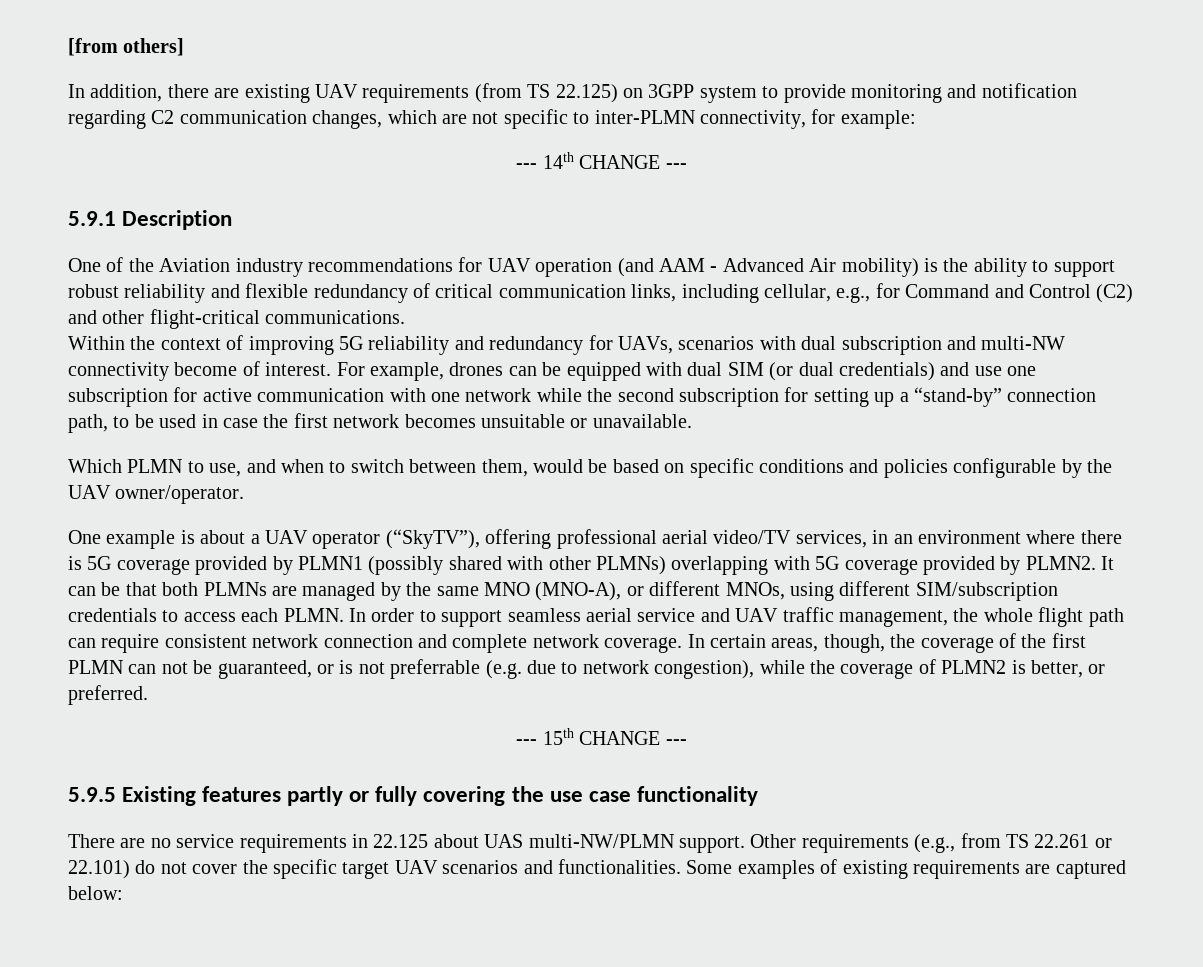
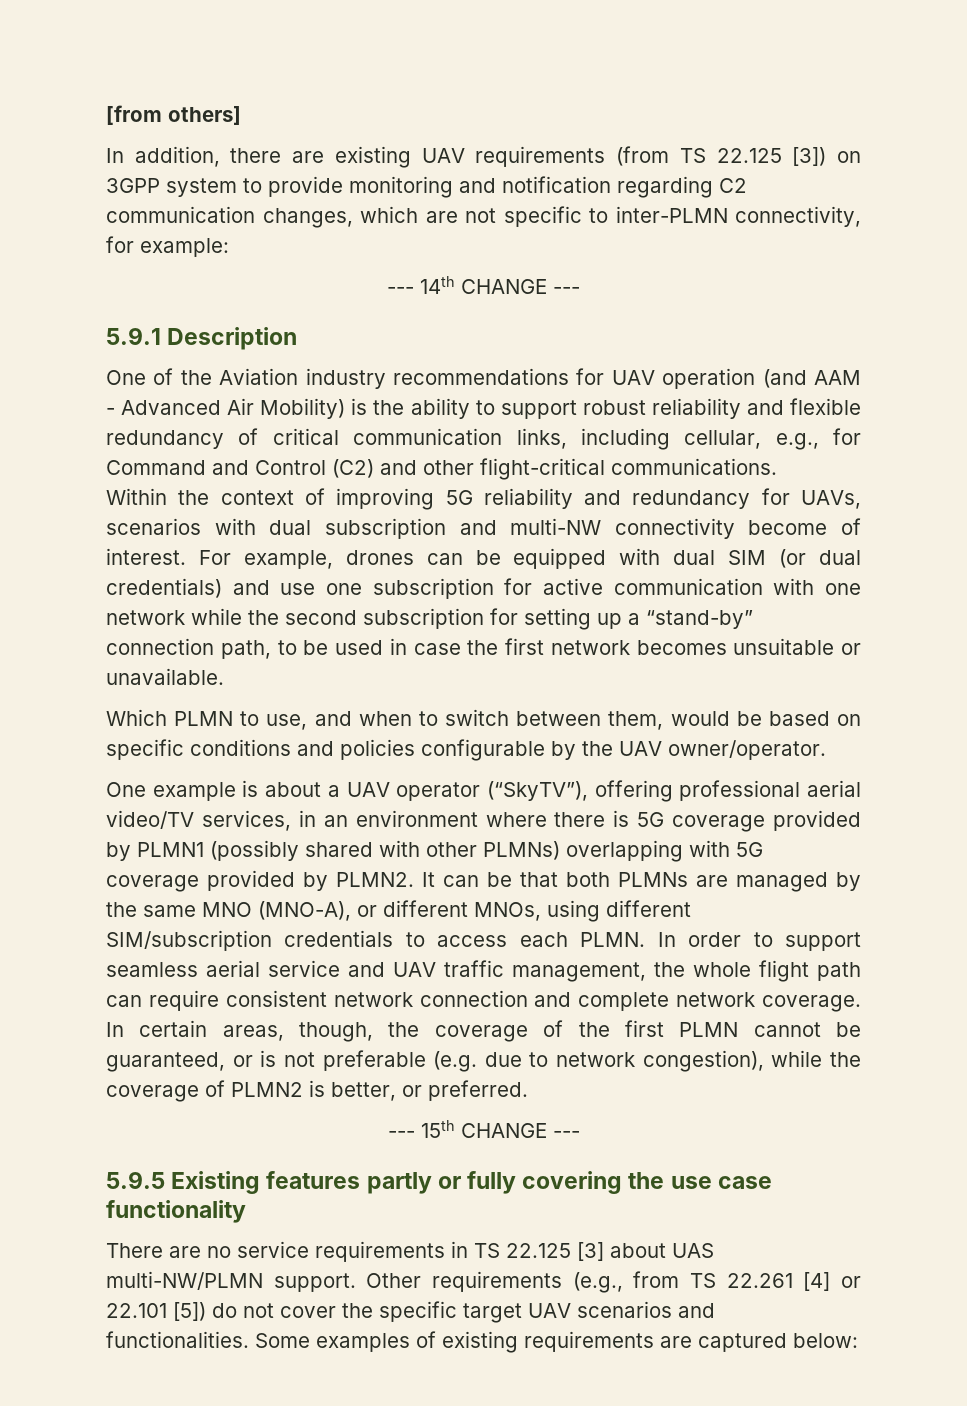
- In addition, there are existing UAV requirements (from TS 22.125) on 3GPP system to provide monitoring and notification regarding C2 communication changes, which are not specific to inter-PLMN connectivity, for example:
+ In addition, there are existing UAV requirements (from TS 22.125 [3]) on 3GPP system to provide monitoring and notification regarding C2 communication changes, which are not specific to inter-PLMN connectivity, for example:
- One of the Aviation industry recommendations for UAV operation (and AAM - Advanced Air mobility) is the ability to support robust reliability and flexible redundancy of critical communication links, including cellular, e.g., for Command and Control (C2) and other flight-critical communications.
+ One of the Aviation industry recommendations for UAV operation (and AAM - Advanced Air Mobility) is the ability to support robust reliability and flexible redundancy of critical communication links, including cellular, e.g., for Command and Control (C2) and other flight-critical communications.
- In certain areas, though, the coverage of the first PLMN can not be guaranteed, or is not preferrable (e.g. due to network congestion), while the coverage of PLMN2 is better, or preferred.
+ In certain areas, though, the coverage of the first PLMN cannot be guaranteed, or is not preferable (e.g. due to network congestion), while the coverage of PLMN2 is better, or preferred.
- There are no service requirements in 22.125 about UAS multi-NW/PLMN support.
+ There are no service requirements in TS 22.125 [3] about UAS multi-NW/PLMN support.
- Other requirements (e.g., from TS 22.261 or 22.101) do not cover the specific target UAV scenarios and functionalities.
+ Other requirements (e.g., from TS 22.261 [4] or 22.101 [5]) do not cover the specific target UAV scenarios and functionalities.

